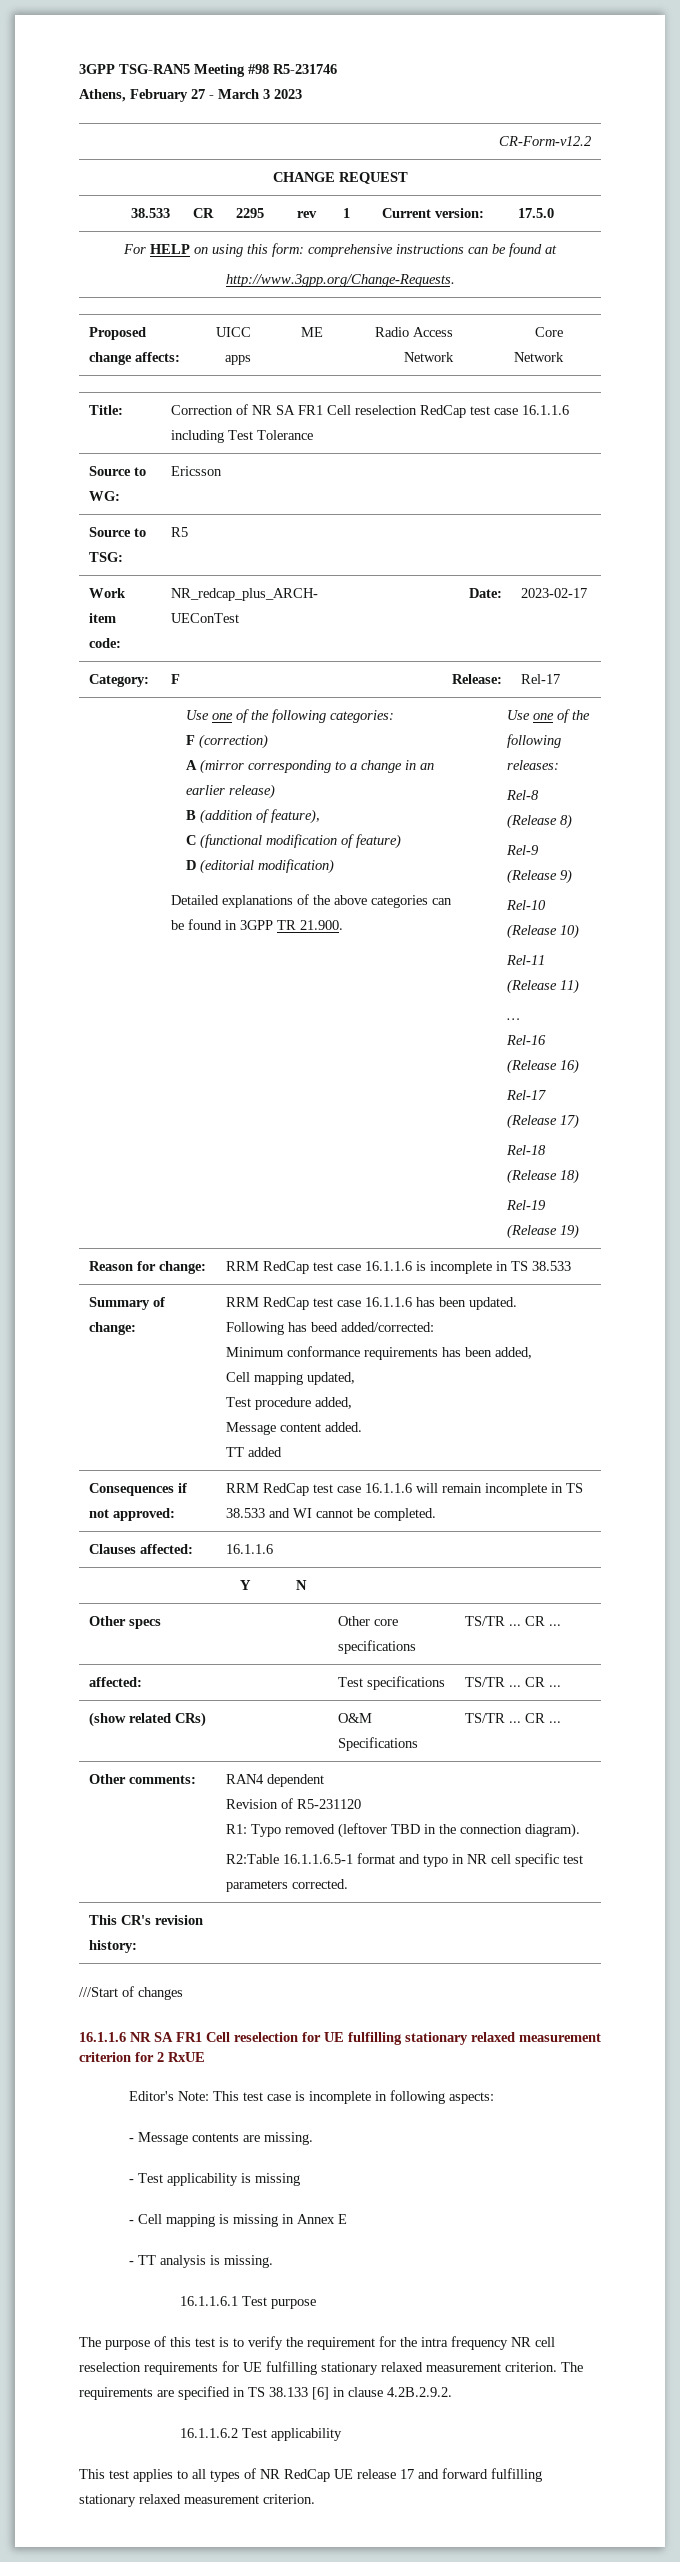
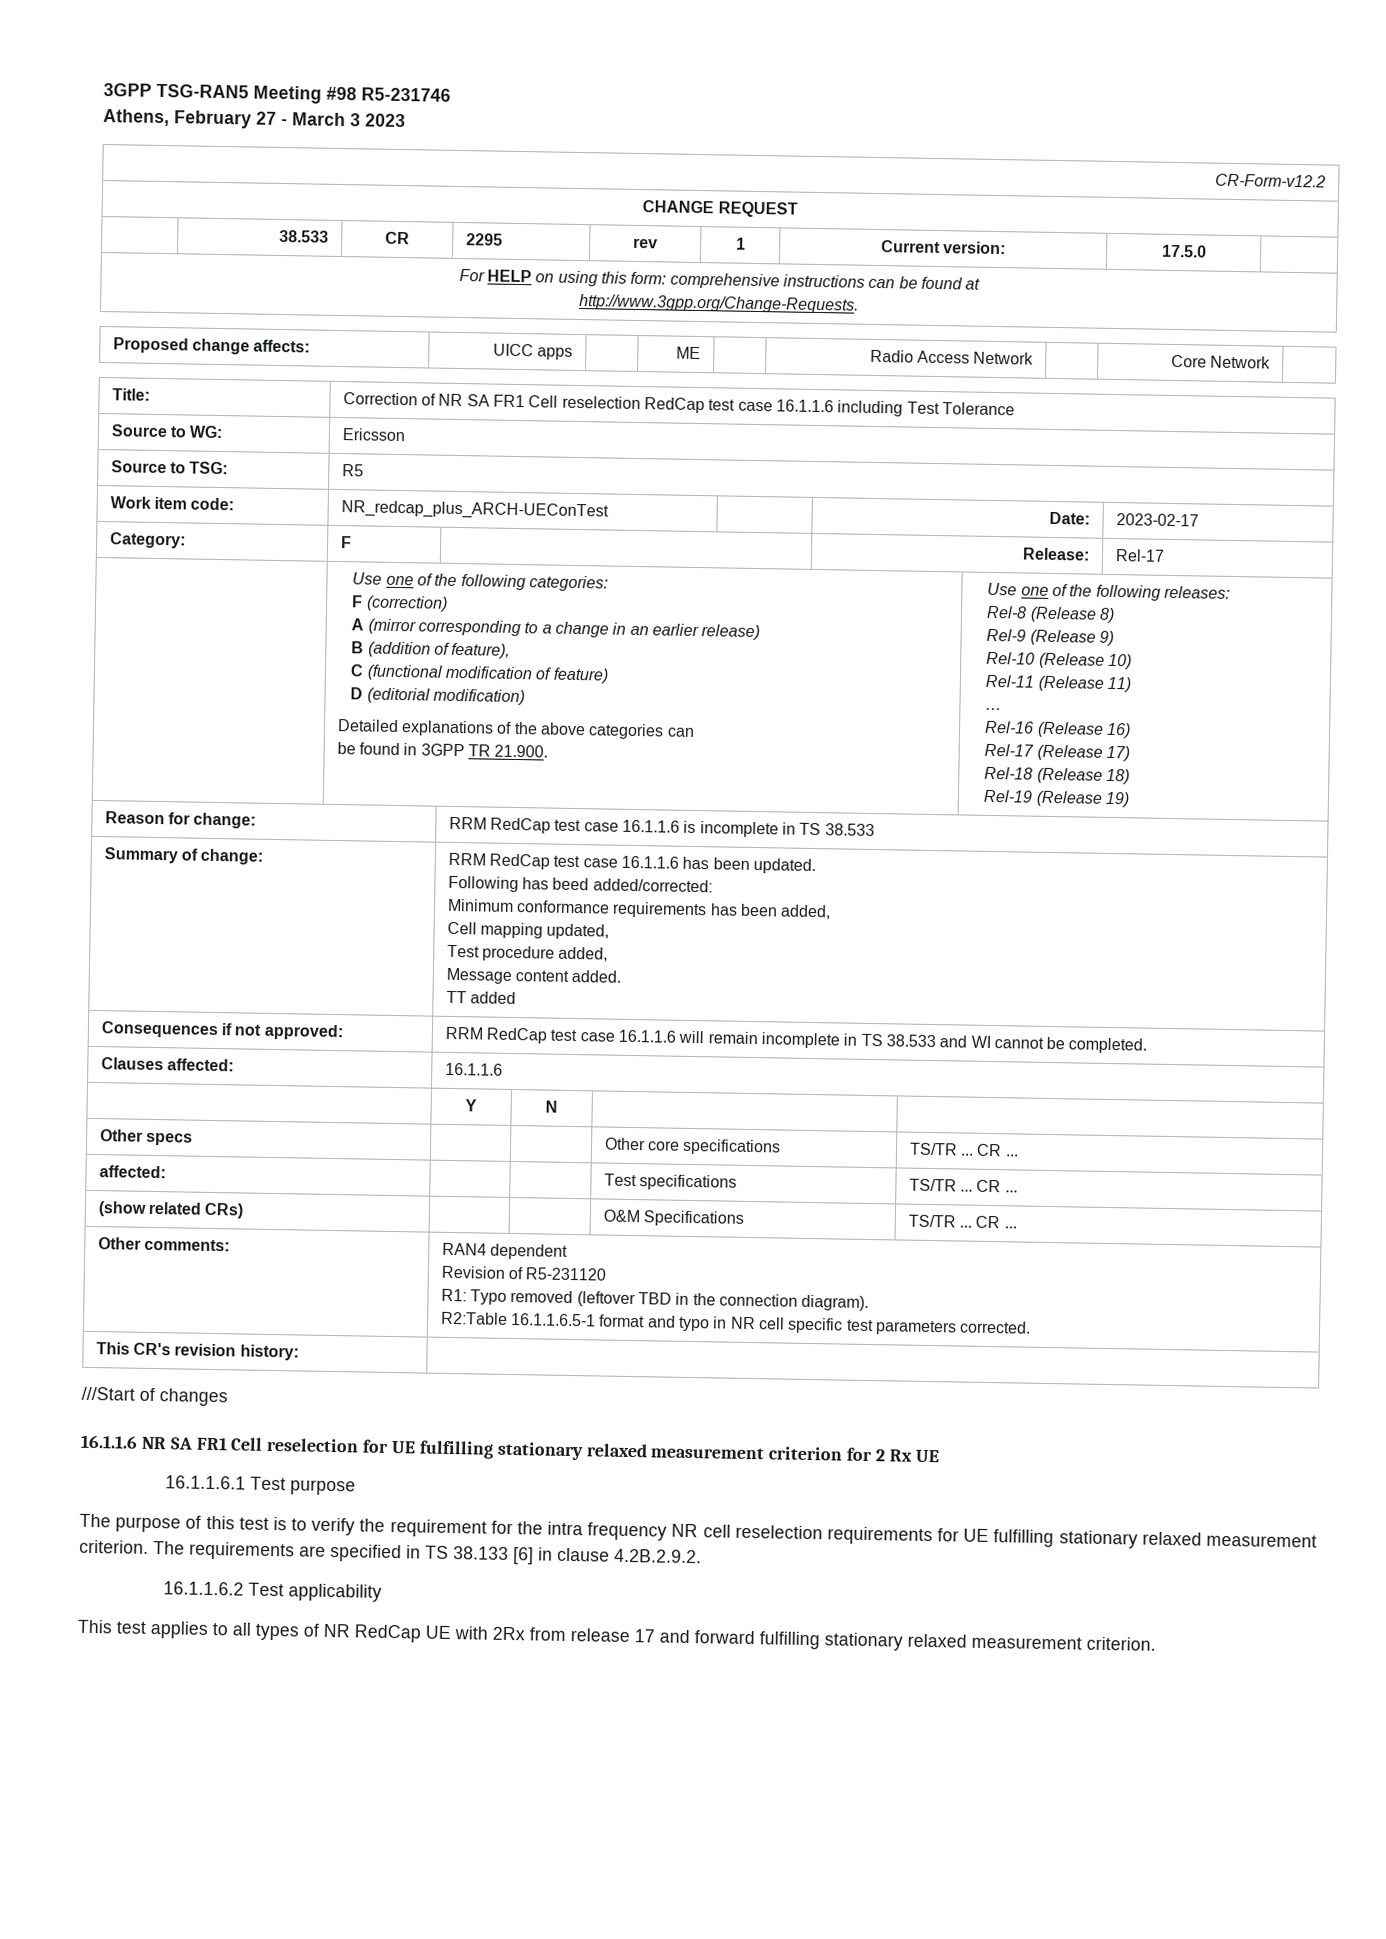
- 16.1.1.6 NR SA FR1 Cell reselection for UE fulfilling stationary relaxed measurement criterion for 2 RxUE
- Editor's Note: This test case is incomplete in following aspects:
- - Message contents are missing.
- - Test applicability is missing
- - Cell mapping is missing in Annex E
- - TT analysis is missing.
+ 16.1.1.6 NR SA FR1 Cell reselection for UE fulfilling stationary relaxed measurement criterion for 2 Rx UE
- This test applies to all types of NR RedCap UE release 17 and forward fulfilling stationary relaxed measurement criterion.
+ This test applies to all types of NR RedCap UE with 2Rx from release 17 and forward fulfilling stationary relaxed measurement criterion.

